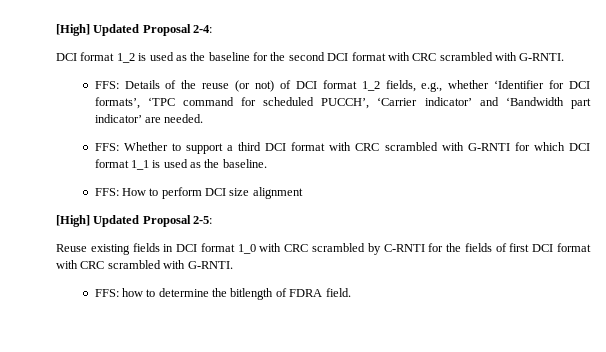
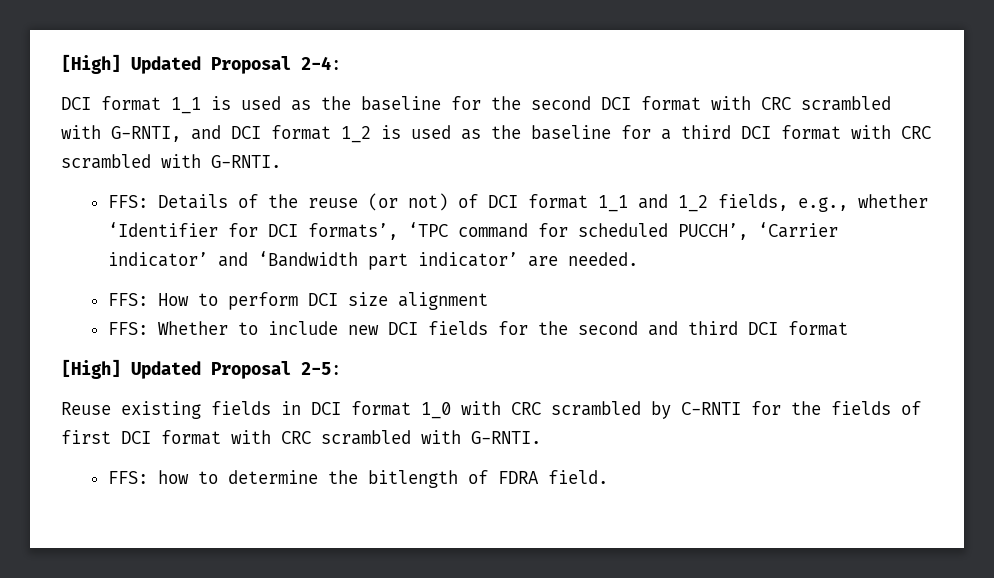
- DCI format 1_2 is used as the baseline for the second DCI format with CRC scrambled with G-RNTI.
+ DCI format 1_1 is used as the baseline for the second DCI format with CRC scrambled with G-RNTI, and DCI format 1_2 is used as the baseline for a third DCI format with CRC scrambled with G-RNTI.
- FFS: Details of the reuse (or not) of DCI format 1_2 fields, e.g., whether ‘Identifier for DCI formats’, ‘TPC command for scheduled PUCCH’, ‘Carrier indicator’ and ‘Bandwidth part indicator’ are needed.
+ FFS: Details of the reuse (or not) of DCI format 1_1 and 1_2 fields, e.g., whether ‘Identifier for DCI formats’, ‘TPC command for scheduled PUCCH’, ‘Carrier indicator’ and ‘Bandwidth part indicator’ are needed.
- FFS: Whether to support a third DCI format with CRC scrambled with G-RNTI for which DCI format 1_1 is used as the baseline.
+ FFS: Whether to include new DCI fields for the second and third DCI format

